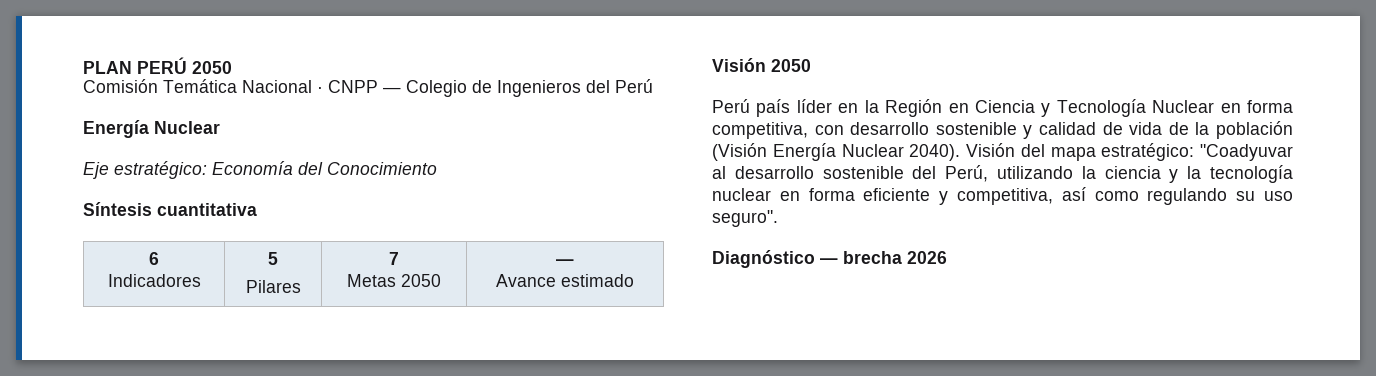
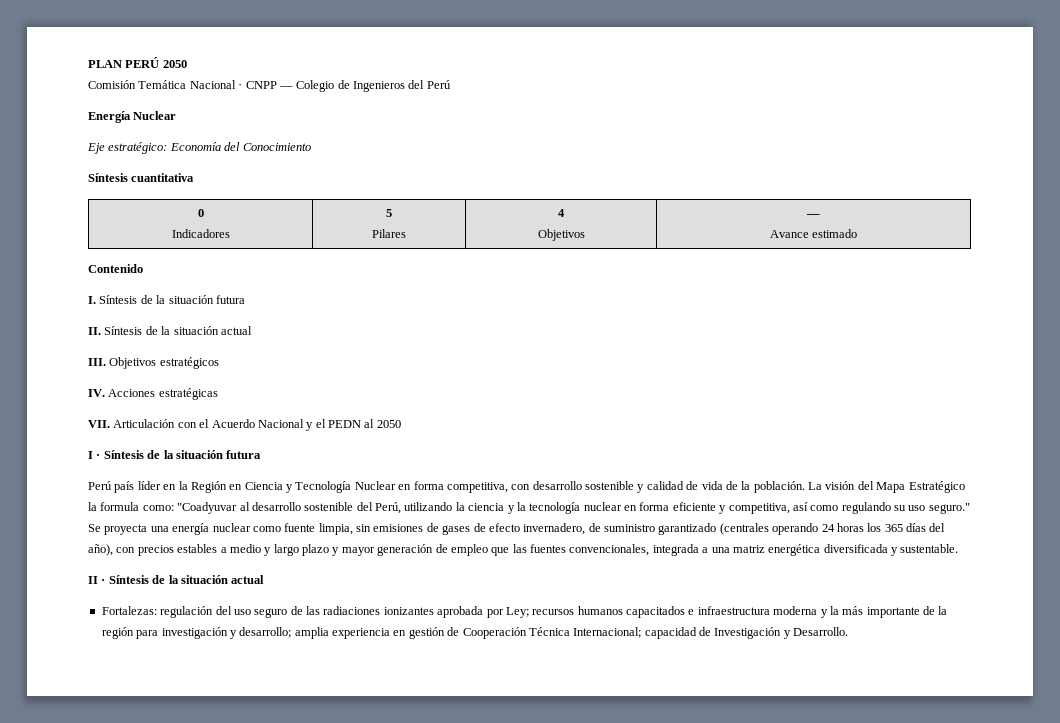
- 6
+ 0
  Indicadores | 5
- Pilares | 7
- Metas 2050 | —
+ Pilares | 4
+ Objetivos | —
- Visión 2050
+ Contenido
+ I. Síntesis de la situación futura
+ II. Síntesis de la situación actual
+ III. Objetivos estratégicos
+ IV. Acciones estratégicas
+ VII. Articulación con el Acuerdo Nacional y el PEDN al 2050
+ I · Síntesis de la situación futura
- Perú país líder en la Región en Ciencia y Tecnología Nuclear en forma competitiva, con desarrollo sostenible y calidad de vida de la población (Visión Energía Nuclear 2040). Visión del mapa estratégico: "Coadyuvar al desarrollo sostenible del Perú, utilizando la ciencia y la tecnología nuclear en forma eficiente y competitiva, así como regulando su uso seguro".
- Diagnóstico — brecha 2026
+ Perú país líder en la Región en Ciencia y Tecnología Nuclear en forma competitiva, con desarrollo sostenible y calidad de vida de la población. La visión del Mapa Estratégico la formula como: "Coadyuvar al desarrollo sostenible del Perú, utilizando la ciencia y la tecnología nuclear en forma eficiente y competitiva, así como regulando su uso seguro." Se proyecta una energía nuclear como fuente limpia, sin emisiones de gases de efecto invernadero, de suministro garantizado (centrales operando 24 horas los 365 días del año), con precios estables a medio y largo plazo y mayor generación de empleo que las fuentes convencionales, integrada a una matriz energética diversificada y sustentable.
+ II · Síntesis de la situación actual
+ Fortalezas: regulación del uso seguro de las radiaciones ionizantes aprobada por Ley; recursos humanos capacitados e infraestructura moderna y la más importante de la región para investigación y desarrollo; amplia experiencia en gestión de Cooperación Técnica Internacional; capacidad de Investigación y Desarrollo.

